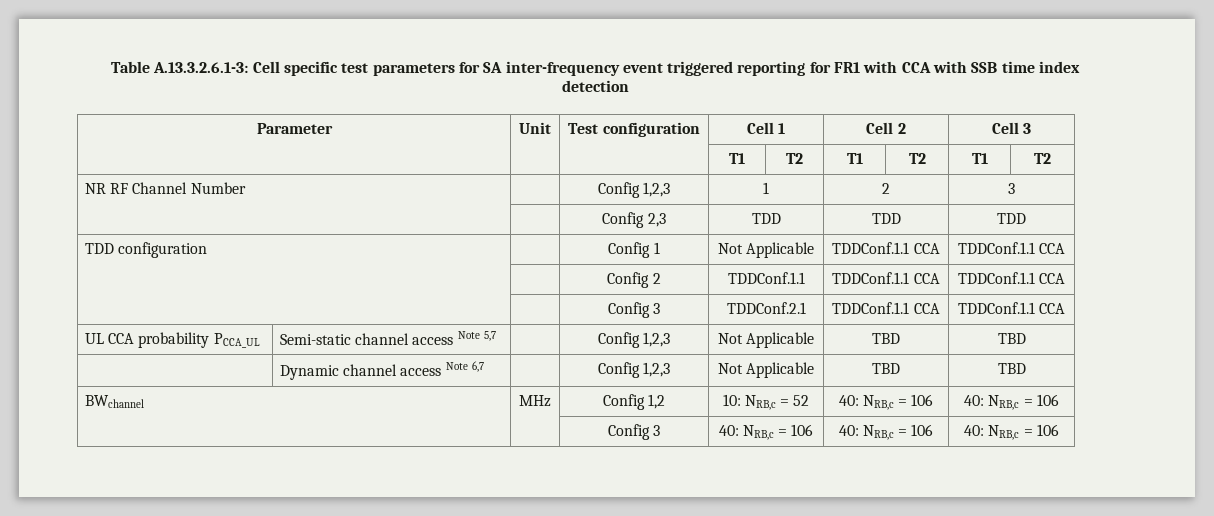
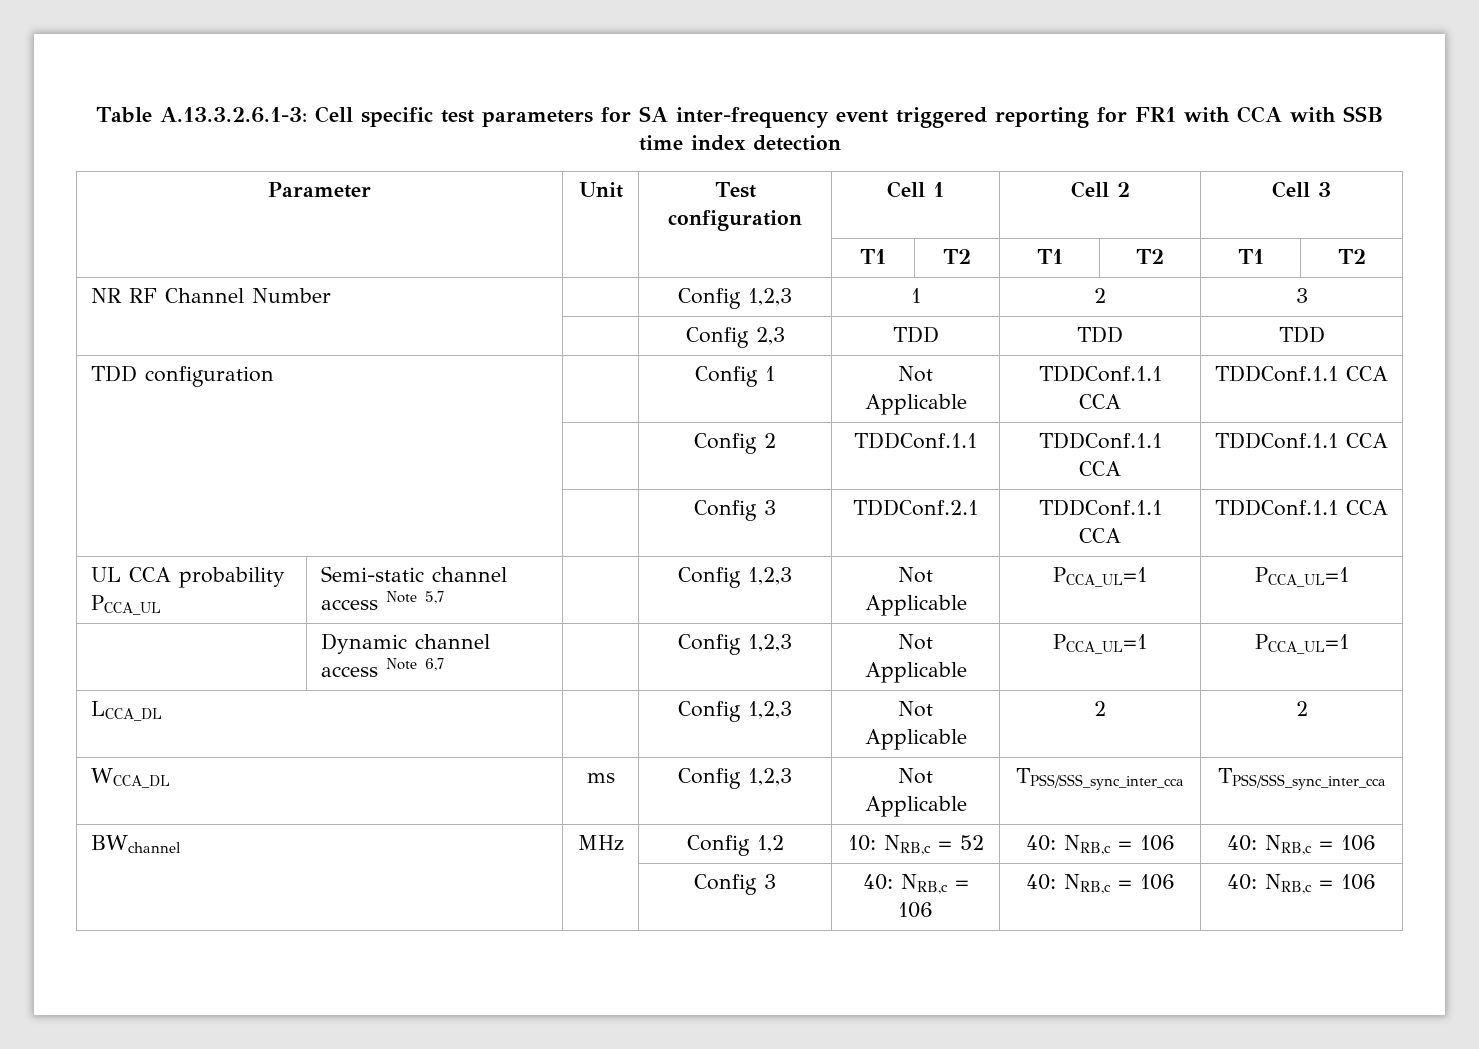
- UL CCA probability PCCA_UL | Semi-static channel access Note 5,7 | | Config 1,2,3 | Not Applicable | TBD | TBD
+ UL CCA probability PCCA_UL | Semi-static channel access Note 5,7 | | Config 1,2,3 | Not Applicable | PCCA_UL=1 | PCCA_UL=1
- | Dynamic channel access Note 6,7 | | Config 1,2,3 | Not Applicable | TBD | TBD
+ | Dynamic channel access Note 6,7 | | Config 1,2,3 | Not Applicable | PCCA_UL=1 | PCCA_UL=1
+ LCCA_DL | | Config 1,2,3 | Not Applicable | 2 | 2
+ WCCA_DL | ms | Config 1,2,3 | Not Applicable | TPSS/SSS_sync_inter_cca | TPSS/SSS_sync_inter_cca

